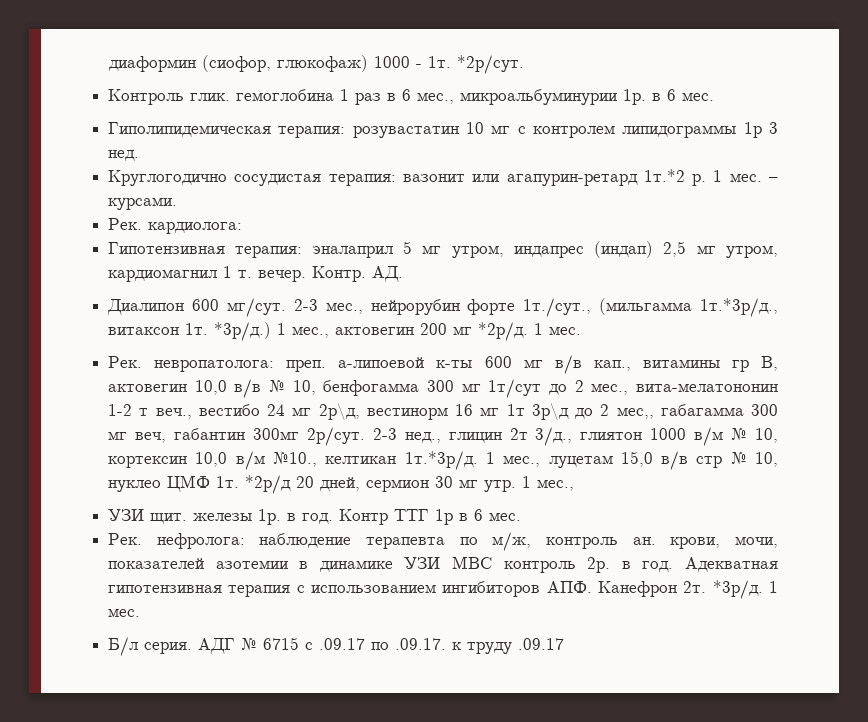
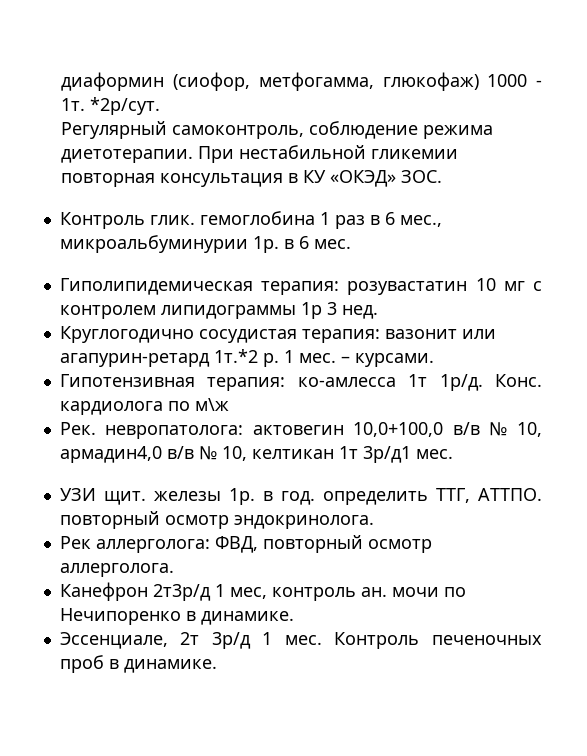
- диаформин (сиофор, глюкофаж) 1000 - 1т.
+ диаформин (сиофор, метфогамма, глюкофаж) 1000 - 1т.
+ Регулярный самоконтроль, соблюдение режима диетотерапии. При нестабильной гликемии повторная консультация в КУ «ОКЭД» ЗОС.
- Рек. кардиолога:
- Гипотензивная терапия: эналаприл 5 мг утром, индапрес (индап) 2,5 мг утром, кардиомагнил 1 т. вечер. Контр. АД.
- Диалипон 600 мг/сут. 2-3 мес., нейрорубин форте 1т./сут., (мильгамма 1т.*3р/д., витаксон 1т. *3р/д.) 1 мес., актовегин 200 мг *2р/д. 1 мес.
- Рек. невропатолога: преп. а-липоевой к-ты 600 мг в/в кап., витамины гр В, актовегин 10,0 в/в № 10, бенфогамма 300 мг 1т/сут до 2 мес., вита-мелатононин 1-2 т веч., вестибо 24 мг 2р\д, вестинорм 16 мг 1т 3р\д до 2 мес,, габагамма 300 мг веч, габантин 300мг 2р/сут. 2-3 нед., глицин 2т 3/д., глиятон 1000 в/м № 10, кортексин 10,0 в/м №10., келтикан 1т.*3р/д. 1 мес., луцетам 15,0 в/в стр № 10, нуклео ЦМФ 1т. *2р/д 20 дней, сермион 30 мг утр. 1 мес.,
+ Гипотензивная терапия: ко-амлесса 1т 1р/д. Конс. кардиолога по м\ж
+ Рек. невропатолога: актовегин 10,0+100,0 в/в № 10, армадин4,0 в/в № 10, келтикан 1т 3р/д1 мес.
- УЗИ щит. железы 1р. в год. Контр ТТГ 1р в 6 мес.
- Рек. нефролога: наблюдение терапевта по м/ж, контроль ан. крови, мочи, показателей азотемии в динамике УЗИ МВС контроль 2р. в год. Адекватная гипотензивная терапия с использованием ингибиторов АПФ. Канефрон 2т. *3р/д. 1 мес.
- Б/л серия. АДГ № 6715 с .09.17 по .09.17. к труду .09.17
+ УЗИ щит. железы 1р. в год. определить ТТГ, АТТПО. повторный осмотр эндокринолога.
+ Рек аллерголога: ФВД, повторный осмотр аллерголога.
+ Канефрон 2т3р/д 1 мес, контроль ан. мочи по Нечипоренко в динамике.
+ Эссенциале, 2т 3р/д 1 мес. Контроль печеночных проб в динамике.

